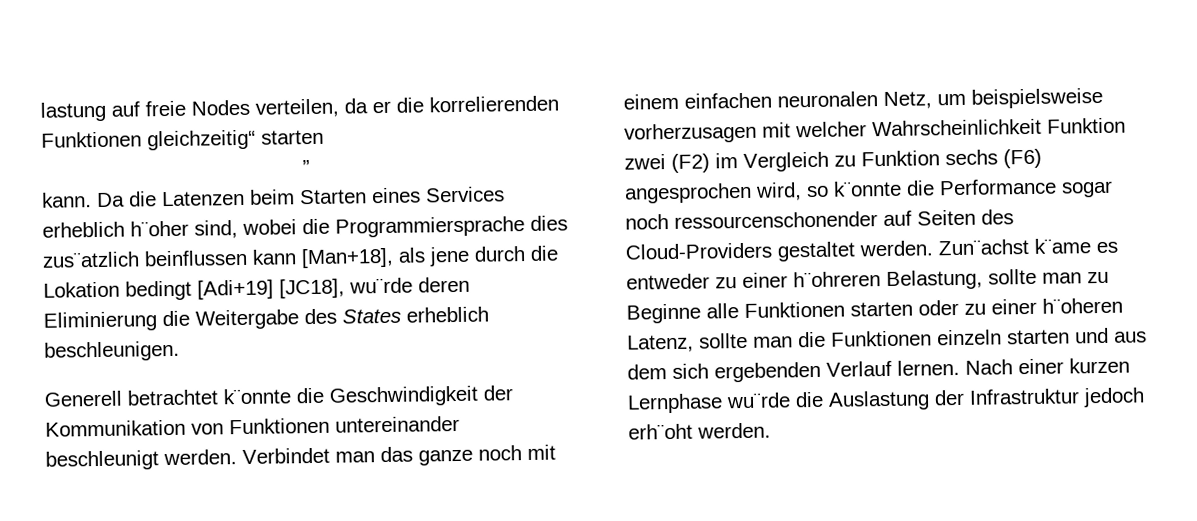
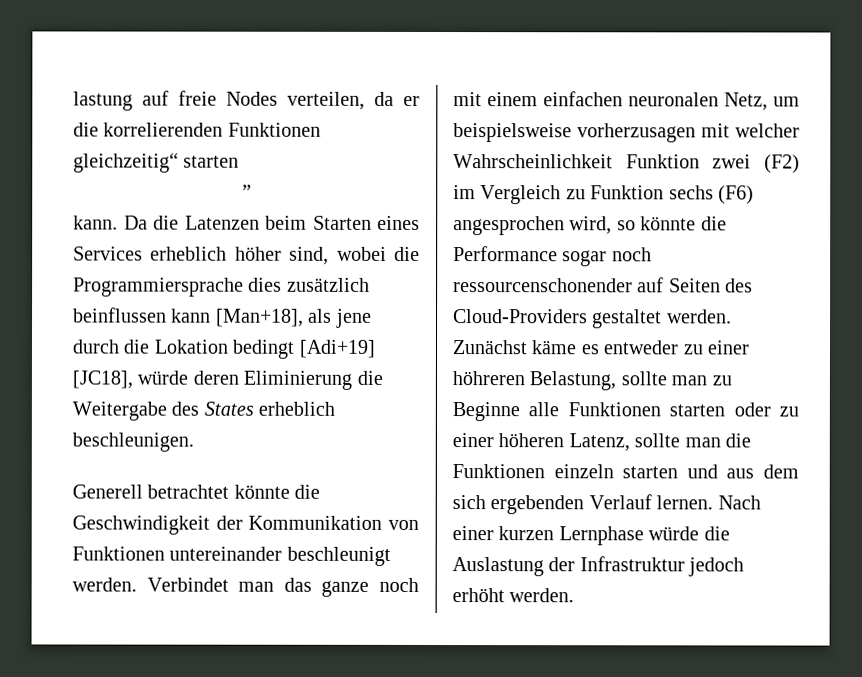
- Da die Latenzen beim Starten eines Services erheblich h¨oher sind, wobei die Programmiersprache dies zus¨atzlich beinflussen kann [Man+18], als jene durch die Lokation bedingt [Adi+19] [JC18], wu¨rde deren Eliminierung die Weitergabe des States erheblich beschleunigen.
+ Da die Latenzen beim Starten eines Services erheblich höher sind, wobei die Programmiersprache dies zusätzlich beinflussen kann [Man+18], als jene durch die Lokation bedingt [Adi+19] [JC18], würde deren Eliminierung die Weitergabe des States erheblich beschleunigen.
- Generell betrachtet k¨onnte die Geschwindigkeit der Kommunikation von Funktionen untereinander beschleunigt werden.
+ Generell betrachtet könnte die Geschwindigkeit der Kommunikation von Funktionen untereinander beschleunigt werden.
- Verbindet man das ganze noch mit einem einfachen neuronalen Netz, um beispielsweise vorherzusagen mit welcher Wahrscheinlichkeit Funktion zwei (F2) im Vergleich zu Funktion sechs (F6) angesprochen wird, so k¨onnte die Performance sogar noch ressourcenschonender auf Seiten des Cloud-Providers gestaltet werden.
+ Verbindet man das ganze noch mit einem einfachen neuronalen Netz, um beispielsweise vorherzusagen mit welcher Wahrscheinlichkeit Funktion zwei (F2) im Vergleich zu Funktion sechs (F6) angesprochen wird, so könnte die Performance sogar noch ressourcenschonender auf Seiten des Cloud-Providers gestaltet werden.
- Zun¨achst k¨ame es entweder zu einer h¨ohreren Belastung, sollte man zu Beginne alle Funktionen starten oder zu einer h¨oheren Latenz, sollte man die Funktionen einzeln starten und aus dem sich ergebenden Verlauf lernen.
+ Zunächst käme es entweder zu einer höhreren Belastung, sollte man zu Beginne alle Funktionen starten oder zu einer höheren Latenz, sollte man die Funktionen einzeln starten und aus dem sich ergebenden Verlauf lernen.
- Nach einer kurzen Lernphase wu¨rde die Auslastung der Infrastruktur jedoch erh¨oht werden.
+ Nach einer kurzen Lernphase würde die Auslastung der Infrastruktur jedoch erhöht werden.

